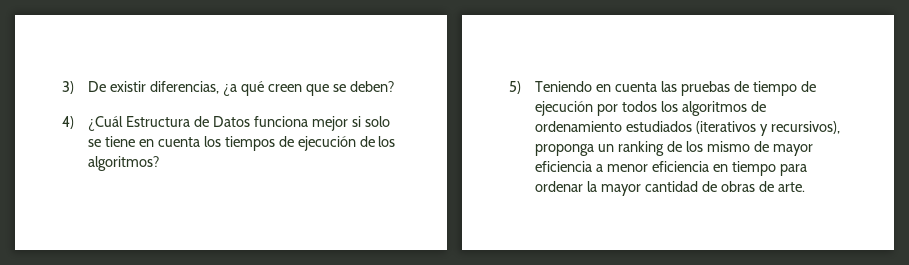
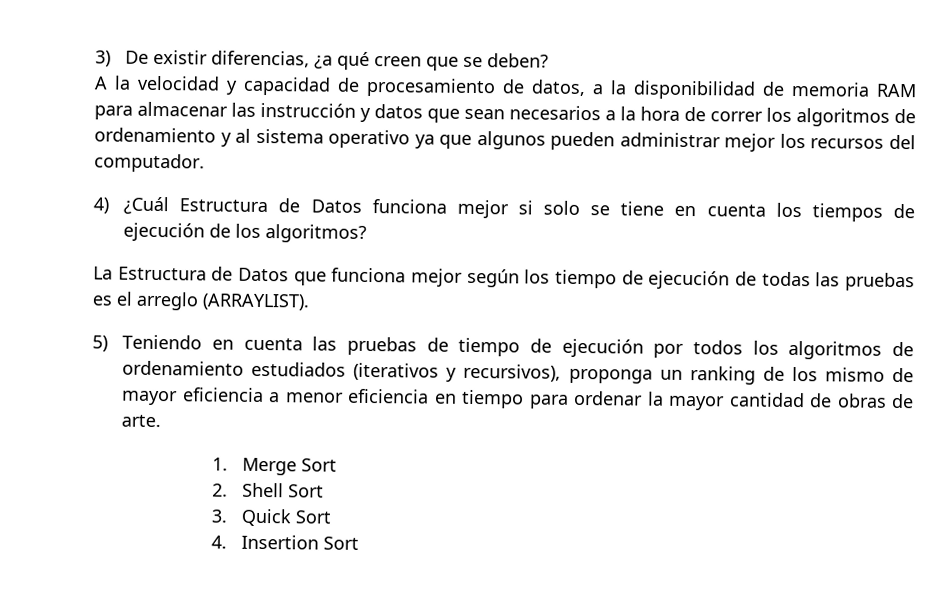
+ A la velocidad y capacidad de procesamiento de datos, a la disponibilidad de memoria RAM para almacenar las instrucción y datos que sean necesarios a la hora de correr los algoritmos de ordenamiento y al sistema operativo ya que algunos pueden administrar mejor los recursos del computador.
+ La Estructura de Datos que funciona mejor según los tiempo de ejecución de todas las pruebas es el arreglo (ARRAYLIST).
+ 1. Merge Sort
+ 2. Shell Sort
+ 3. Quick Sort
+ 4. Insertion Sort

